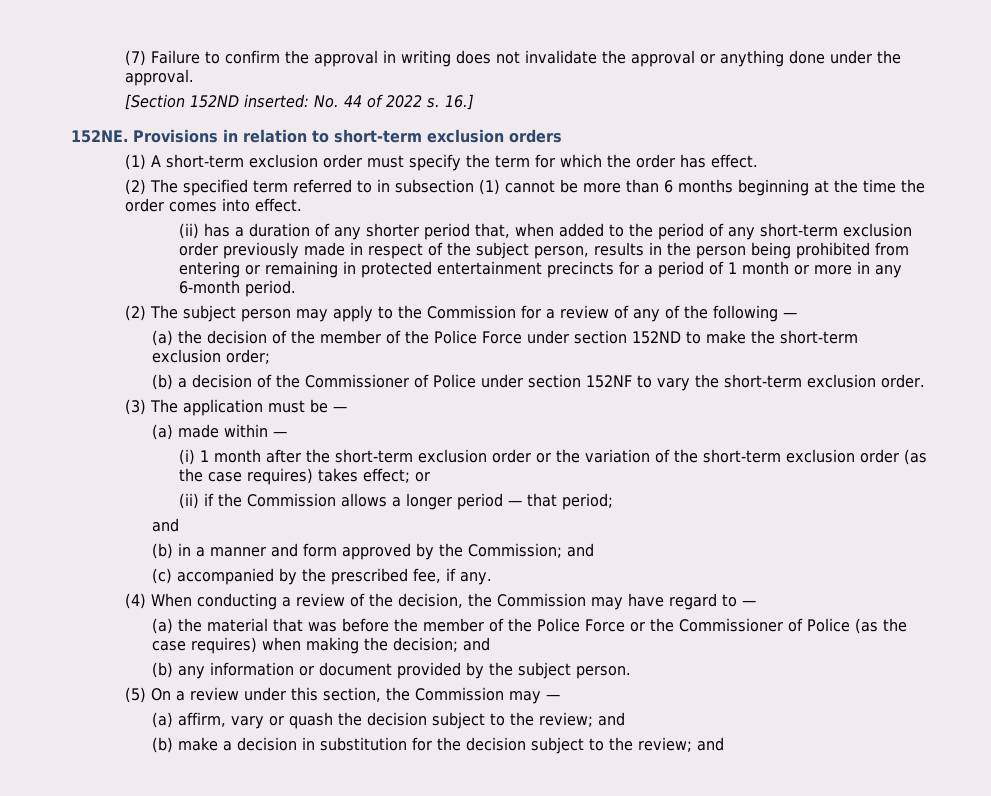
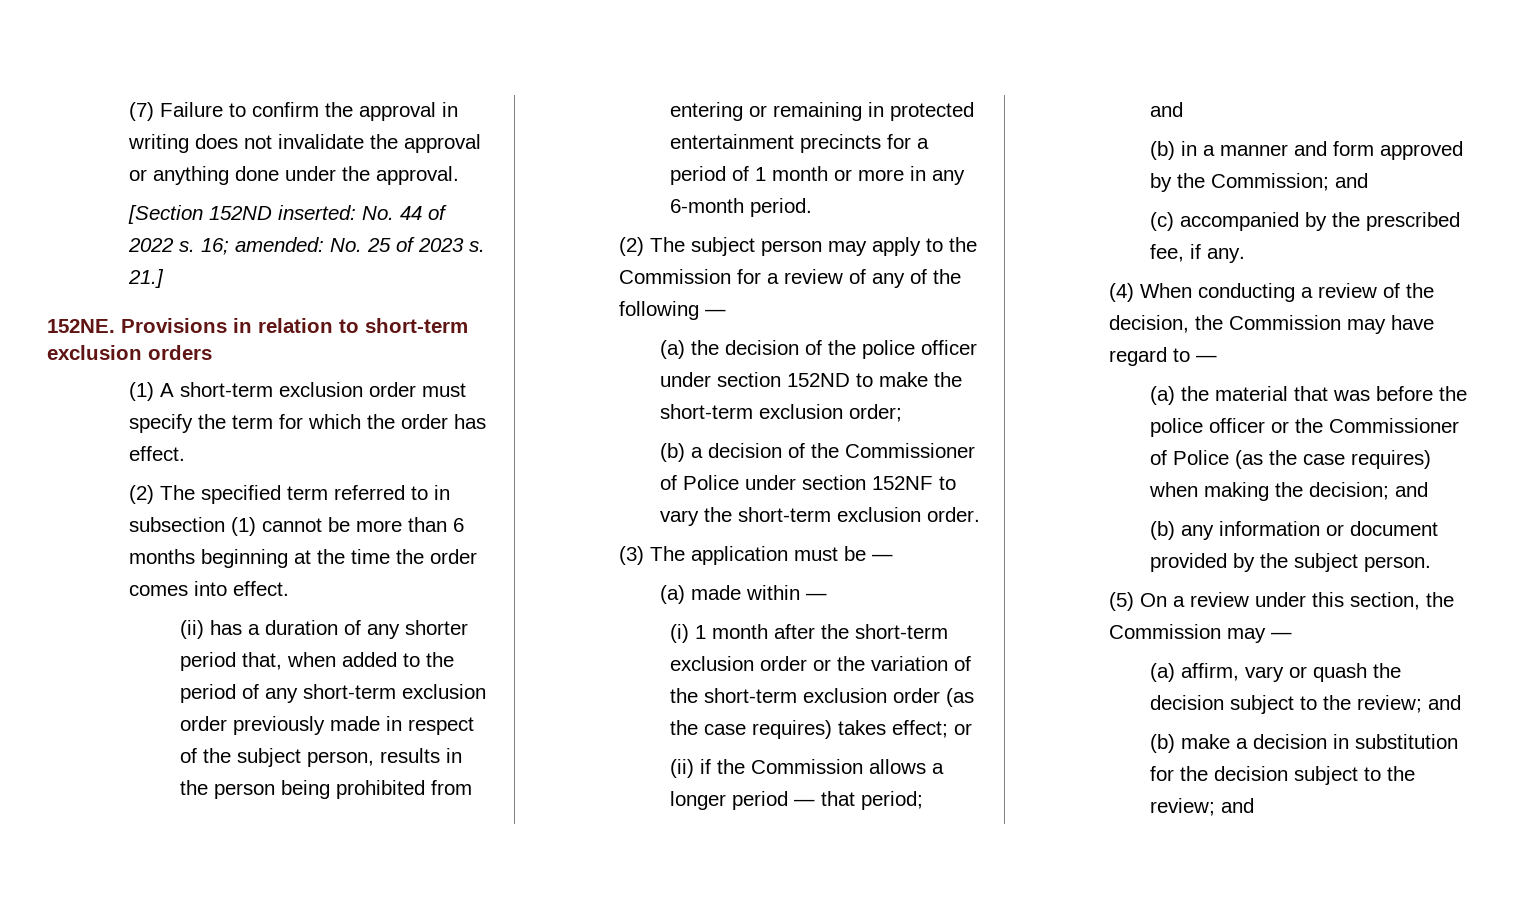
- 16.]
+ 16; amended: No. 25 of 2023 s. 21.]
- (a) the decision of the member of the Police Force under section 152ND to make the short-term exclusion order;
+ (a) the decision of the police officer under section 152ND to make the short-term exclusion order;
- (a) the material that was before the member of the Police Force or the Commissioner of Police (as the case requires) when making the decision; and
+ (a) the material that was before the police officer or the Commissioner of Police (as the case requires) when making the decision; and

